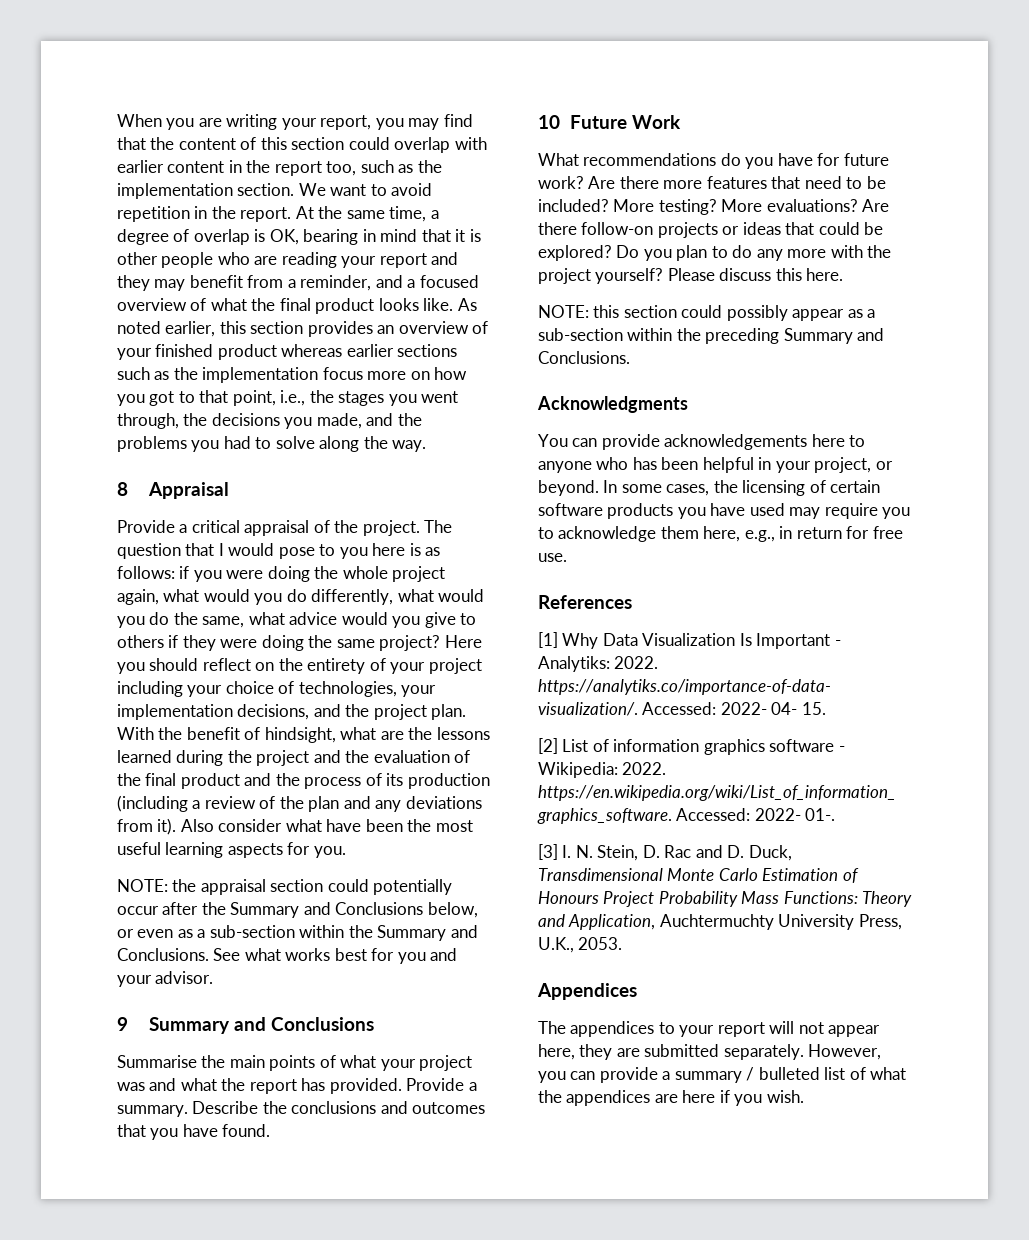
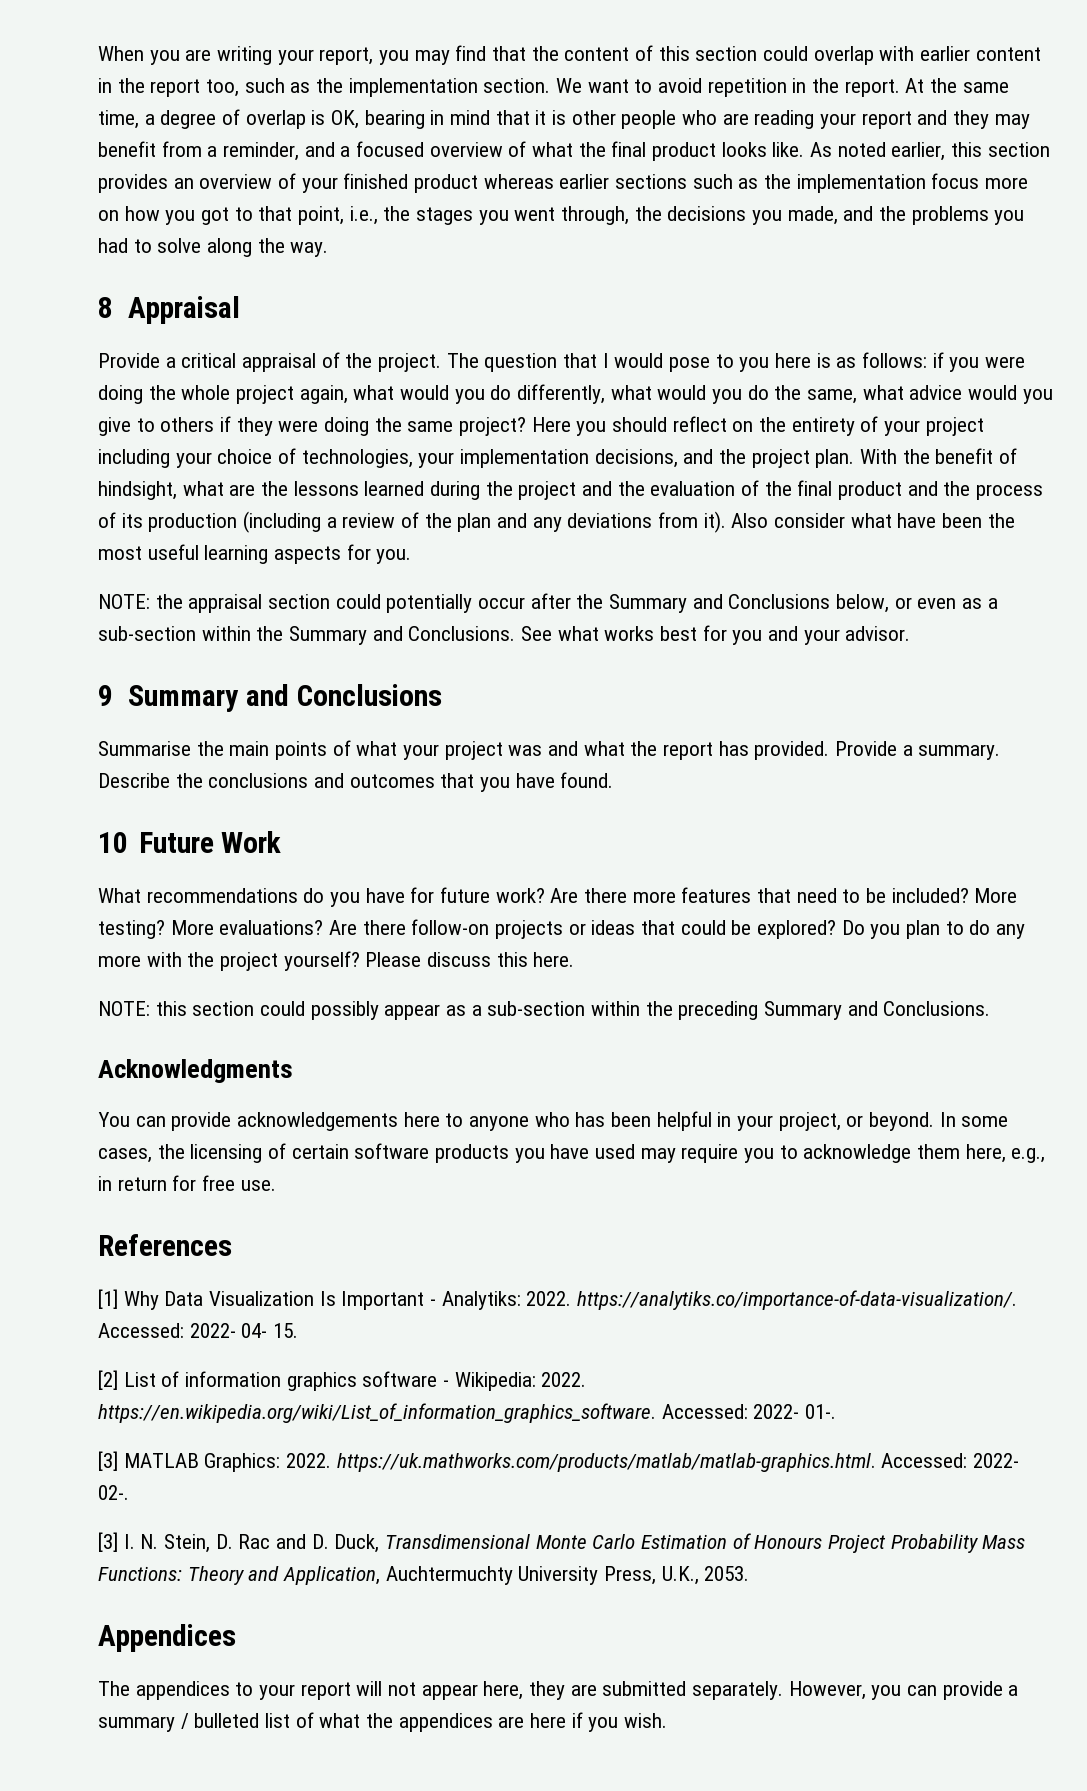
+ [3] MATLAB Graphics: 2022. https://uk.mathworks.com/products/matlab/matlab-graphics.html. Accessed: 2022- 02-.

